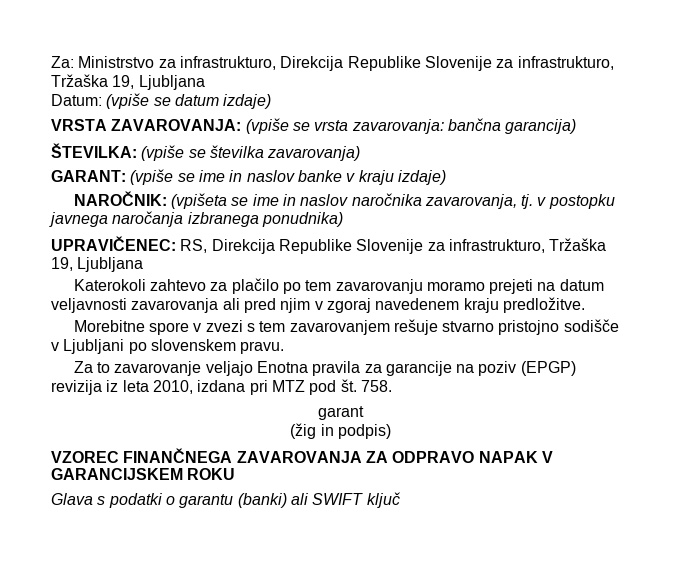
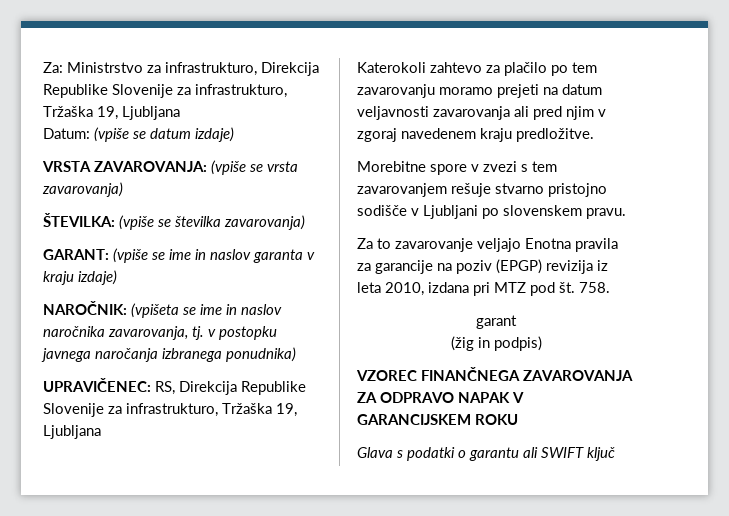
- VRSTA ZAVAROVANJA: (vpiše se vrsta zavarovanja: bančna garancija)
+ VRSTA ZAVAROVANJA: (vpiše se vrsta zavarovanja)
- GARANT: (vpiše se ime in naslov banke v kraju izdaje)
+ GARANT: (vpiše se ime in naslov garanta v kraju izdaje)
- Glava s podatki o garantu (banki) ali SWIFT ključ
+ Glava s podatki o garantu ali SWIFT ključ

